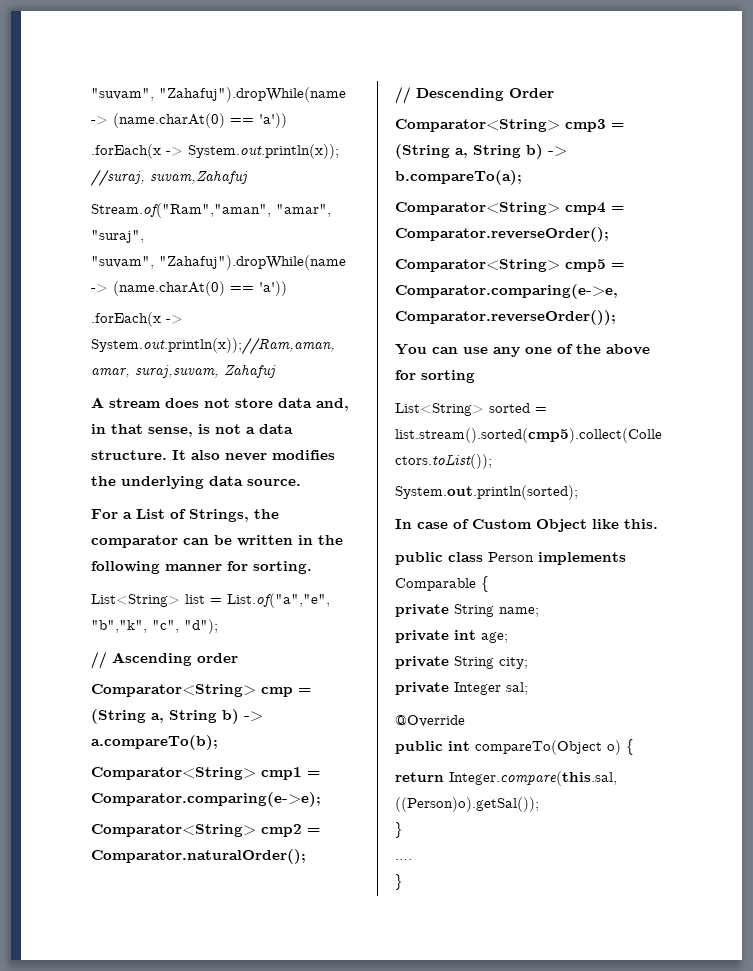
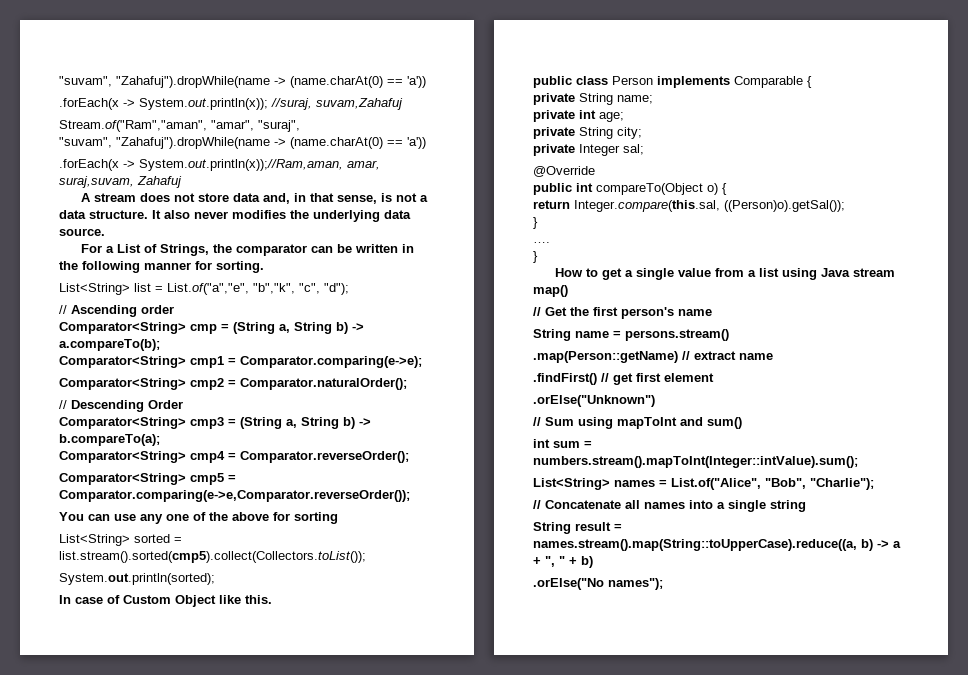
+ How to get a single value from a list using Java stream map()
+ // Get the first person's name
+ String name = persons.stream()
+ .map(Person::getName) // extract name
+ .findFirst() // get first element
+ .orElse("Unknown")
+ // Sum using mapToInt and sum()
+ int sum = numbers.stream().mapToInt(Integer::intValue).sum();
+ List<String> names = List.of("Alice", "Bob", "Charlie");
+ // Concatenate all names into a single string
+ String result = names.stream().map(String::toUpperCase).reduce((a, b) -> a + ", " + b)
+ .orElse("No names");

